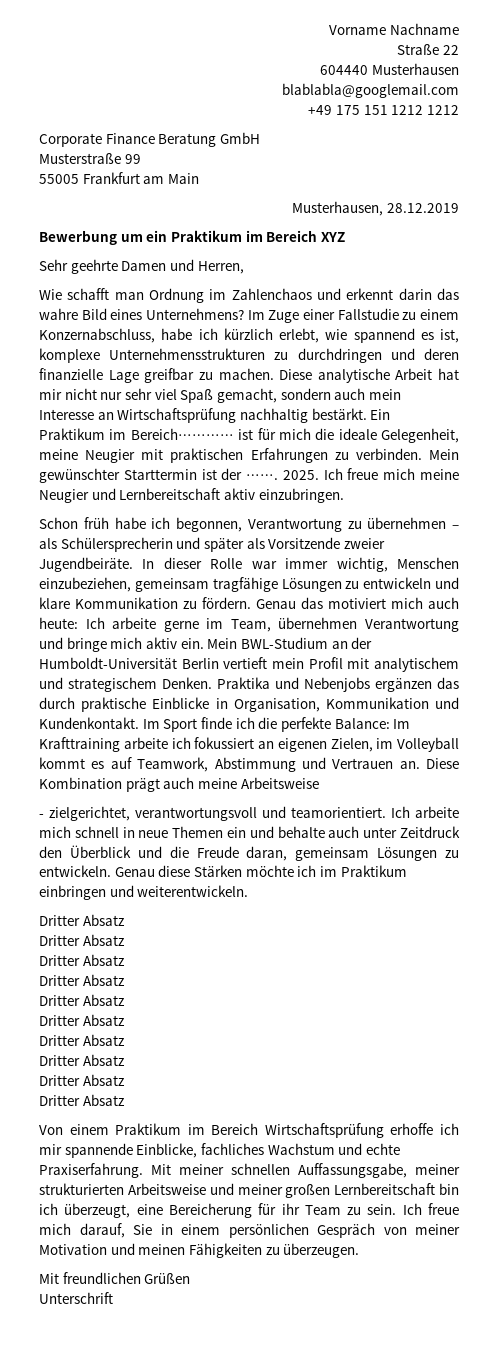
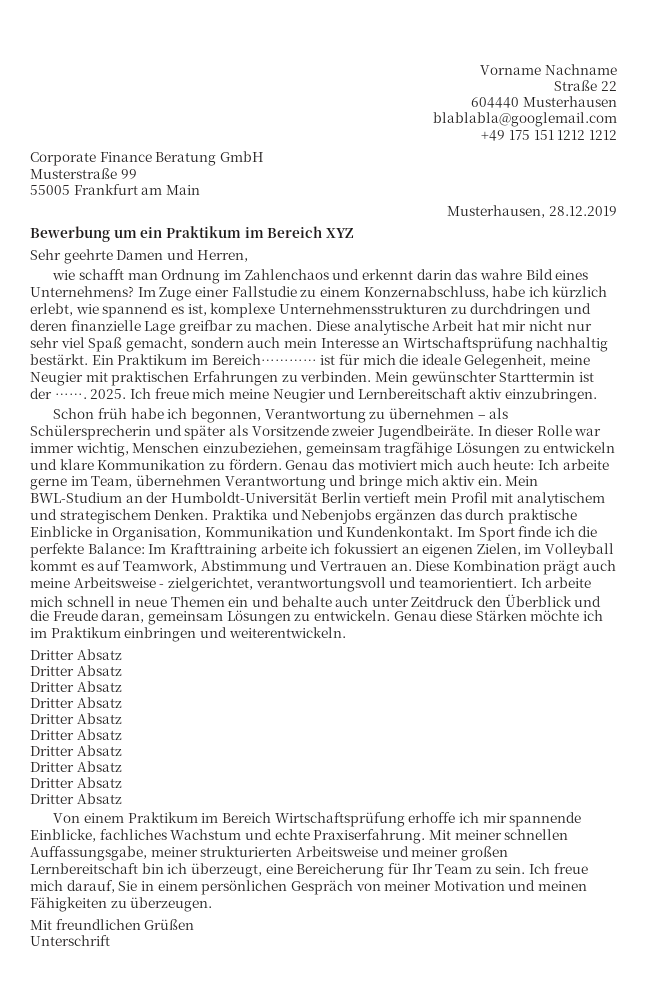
- Wie schafft man Ordnung im Zahlenchaos und erkennt darin das wahre Bild eines Unternehmens?
+ wie schafft man Ordnung im Zahlenchaos und erkennt darin das wahre Bild eines Unternehmens?
- Diese Kombination prägt auch meine Arbeitsweise
- - zielgerichtet, verantwortungsvoll und teamorientiert.
+ Diese Kombination prägt auch meine Arbeitsweise - zielgerichtet, verantwortungsvoll und teamorientiert.
- Mit meiner schnellen Auffassungsgabe, meiner strukturierten Arbeitsweise und meiner großen Lernbereitschaft bin ich überzeugt, eine Bereicherung für ihr Team zu sein.
+ Mit meiner schnellen Auffassungsgabe, meiner strukturierten Arbeitsweise und meiner großen Lernbereitschaft bin ich überzeugt, eine Bereicherung für Ihr Team zu sein.

